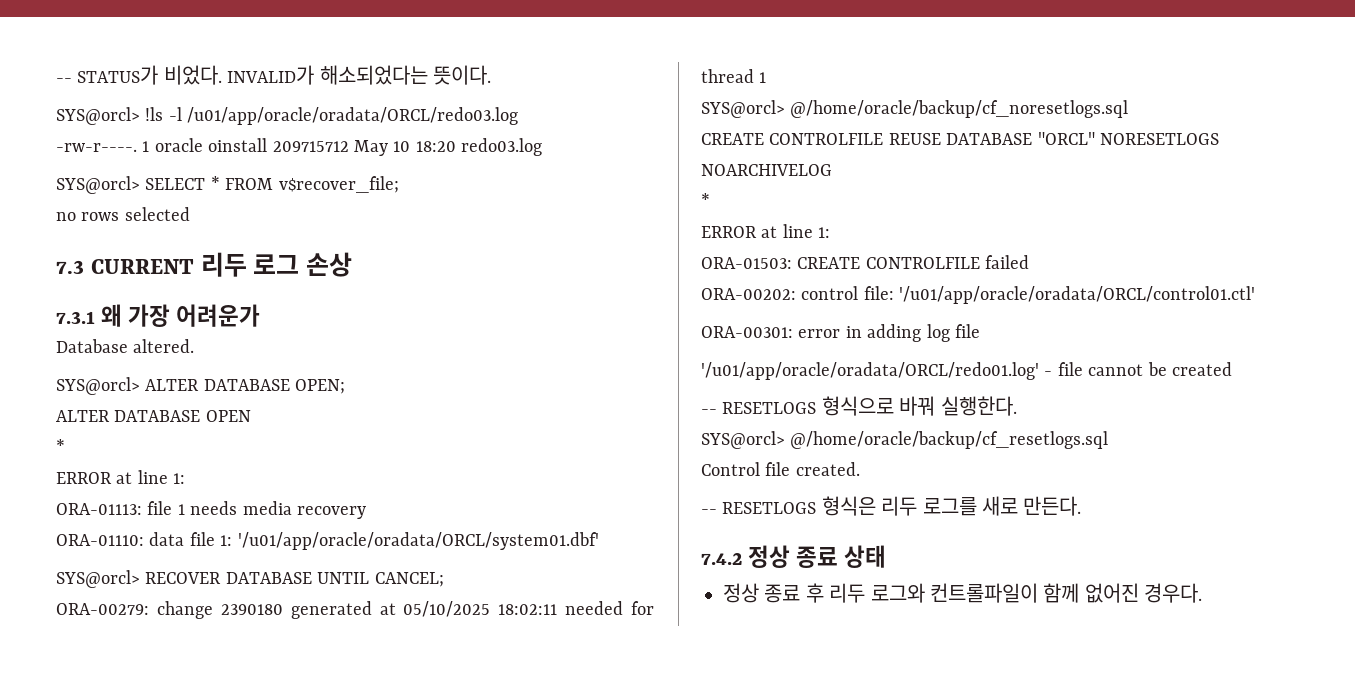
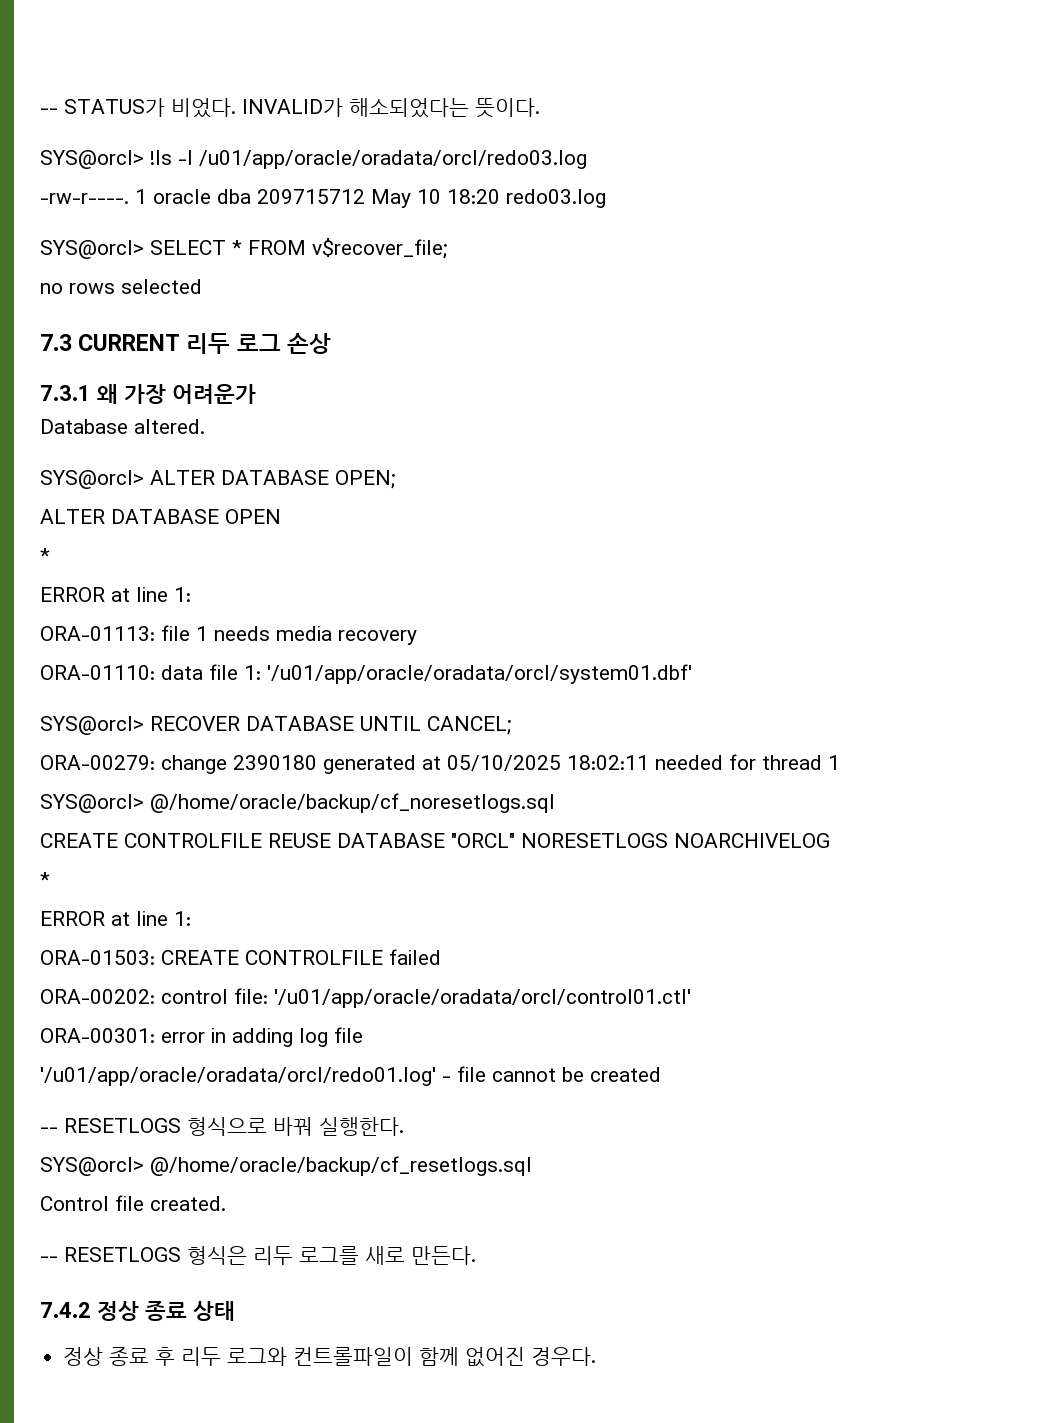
- SYS@orcl> !ls -l /u01/app/oracle/oradata/ORCL/redo03.log
+ SYS@orcl> !ls -l /u01/app/oracle/oradata/orcl/redo03.log
- 1 oracle oinstall 209715712 May 10 18:20 redo03.log
+ 1 oracle dba 209715712 May 10 18:20 redo03.log
- ORA-01110: data file 1: '/u01/app/oracle/oradata/ORCL/system01.dbf'
+ ORA-01110: data file 1: '/u01/app/oracle/oradata/orcl/system01.dbf'
- ORA-00202: control file: '/u01/app/oracle/oradata/ORCL/control01.ctl'
+ ORA-00202: control file: '/u01/app/oracle/oradata/orcl/control01.ctl'
- '/u01/app/oracle/oradata/ORCL/redo01.log' - file cannot be created
+ '/u01/app/oracle/oradata/orcl/redo01.log' - file cannot be created

